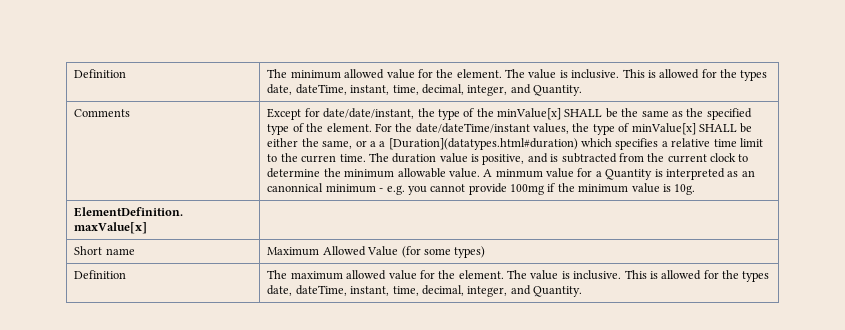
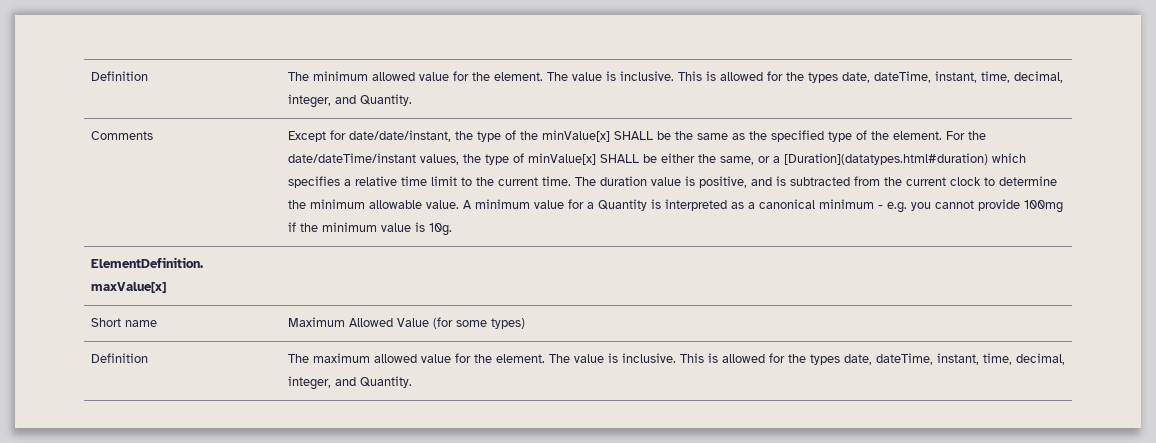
- For the date/dateTime/instant values, the type of minValue[x] SHALL be either the same, or a a [Duration](datatypes.html#duration) which specifies a relative time limit to the curren time.
+ For the date/dateTime/instant values, the type of minValue[x] SHALL be either the same, or a [Duration](datatypes.html#duration) which specifies a relative time limit to the current time.
- A minmum value for a Quantity is interpreted as an canonnical minimum - e.g. you cannot provide 100mg if the minimum value is 10g.
+ A minimum value for a Quantity is interpreted as a canonical minimum - e.g. you cannot provide 100mg if the minimum value is 10g.

